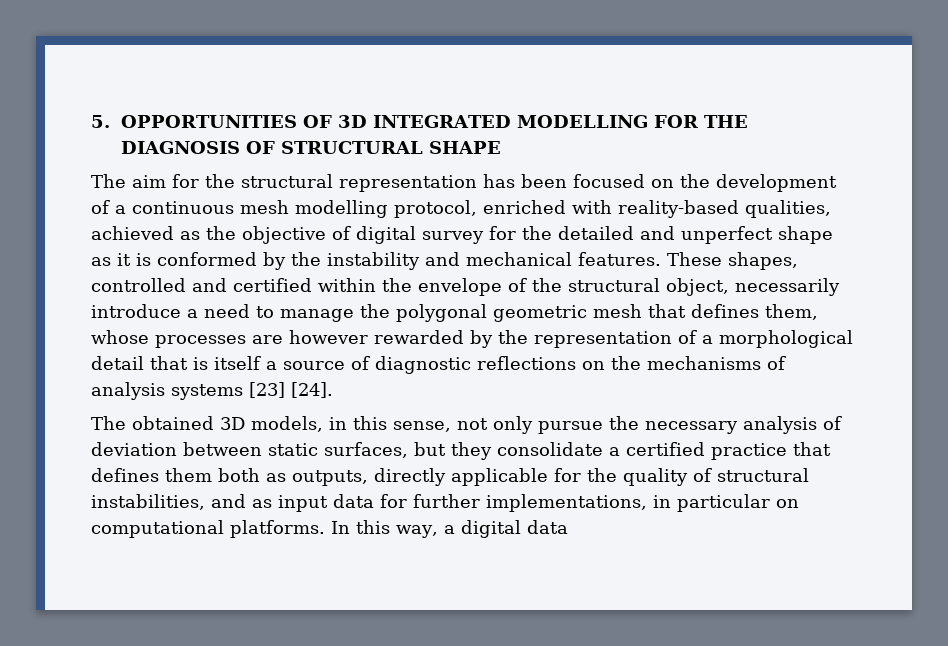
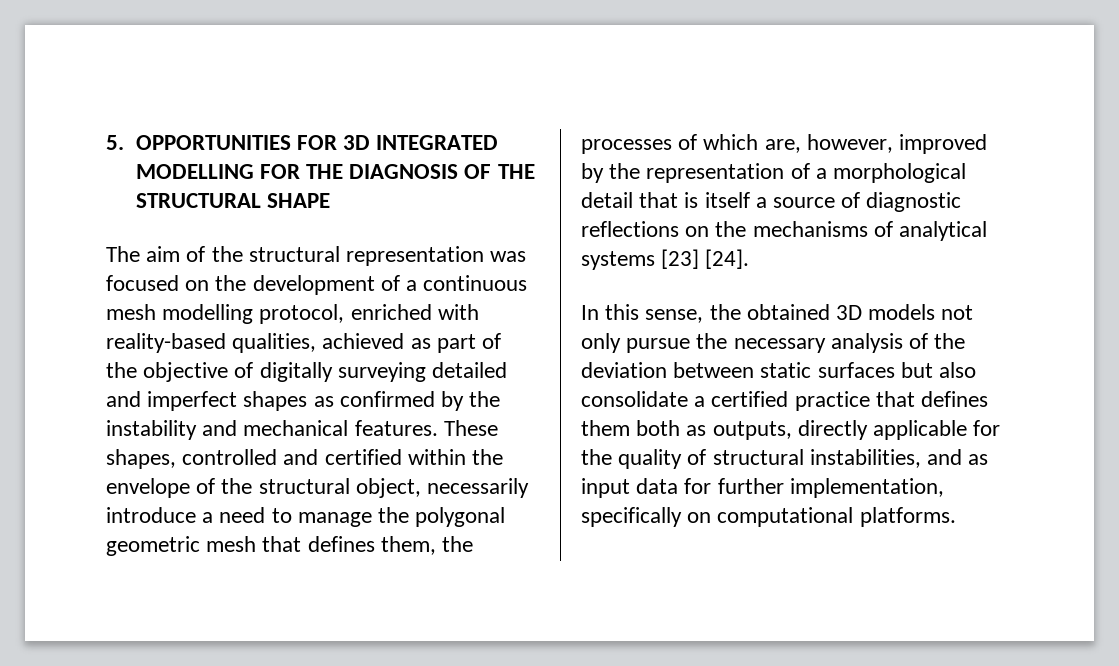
- 5. OPPORTUNITIES OF 3D INTEGRATED MODELLING FOR THE DIAGNOSIS OF STRUCTURAL SHAPE
+ 5. OPPORTUNITIES FOR 3D INTEGRATED MODELLING FOR THE DIAGNOSIS OF THE STRUCTURAL SHAPE
- The aim for the structural representation has been focused on the development of a continuous mesh modelling protocol, enriched with reality-based qualities, achieved as the objective of digital survey for the detailed and unperfect shape as it is conformed by the instability and mechanical features.
+ The aim of the structural representation was focused on the development of a continuous mesh modelling protocol, enriched with reality-based qualities, achieved as part of the objective of digitally surveying detailed and imperfect shapes as confirmed by the instability and mechanical features.
- These shapes, controlled and certified within the envelope of the structural object, necessarily introduce a need to manage the polygonal geometric mesh that defines them, whose processes are however rewarded by the representation of a morphological detail that is itself a source of diagnostic reflections on the mechanisms of analysis systems [23] [24].
+ These shapes, controlled and certified within the envelope of the structural object, necessarily introduce a need to manage the polygonal geometric mesh that defines them, the processes of which are, however, improved by the representation of a morphological detail that is itself a source of diagnostic reflections on the mechanisms of analytical systems [23] [24].
- The obtained 3D models, in this sense, not only pursue the necessary analysis of deviation between static surfaces, but they consolidate a certified practice that defines them both as outputs, directly applicable for the quality of structural instabilities, and as input data for further implementations, in particular on computational platforms. In this way, a digital data
+ In this sense, the obtained 3D models not only pursue the necessary analysis of the deviation between static surfaces but also consolidate a certified practice that defines them both as outputs, directly applicable for the quality of structural instabilities, and as input data for further implementation, specifically on computational platforms.

